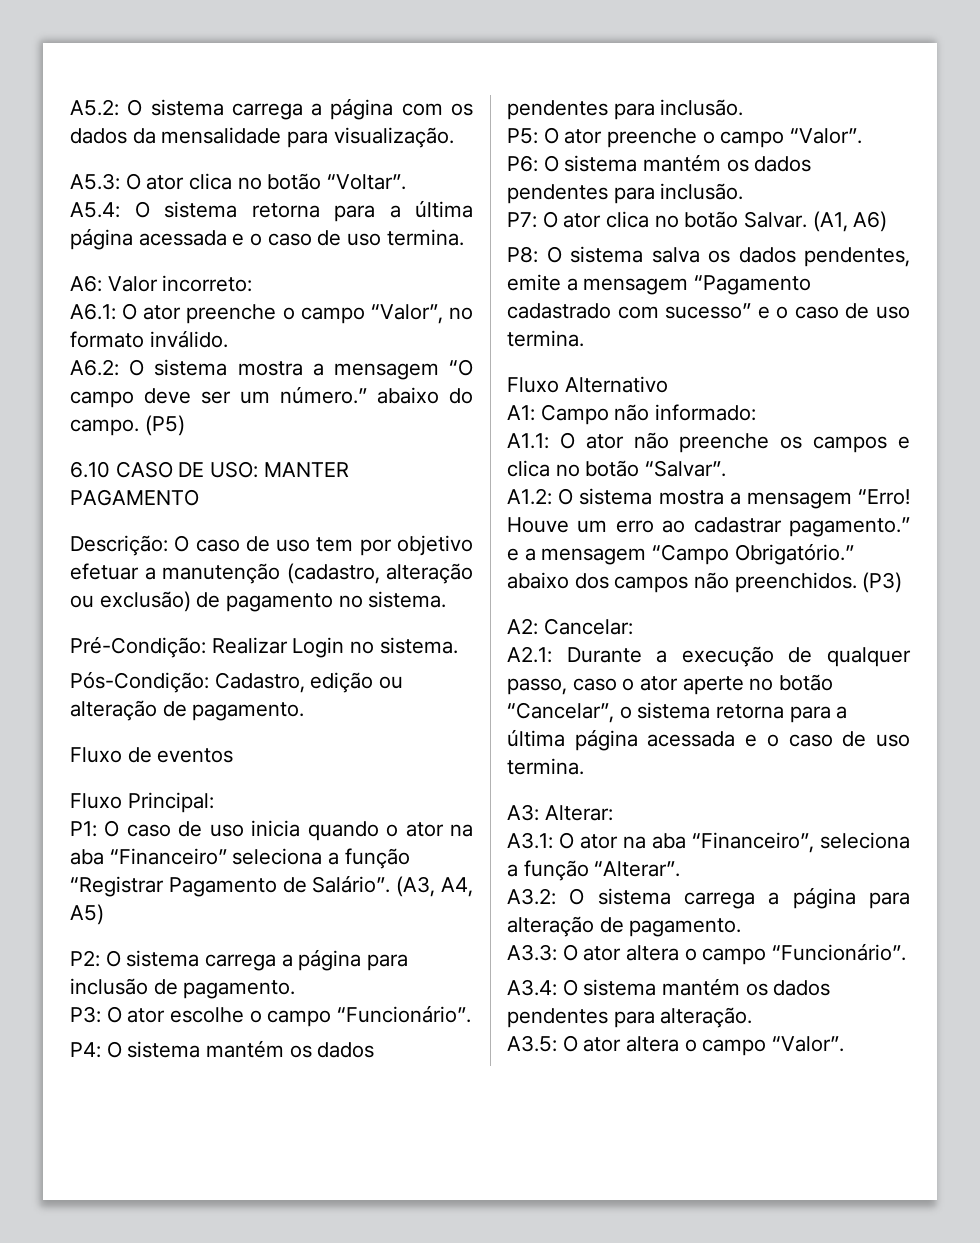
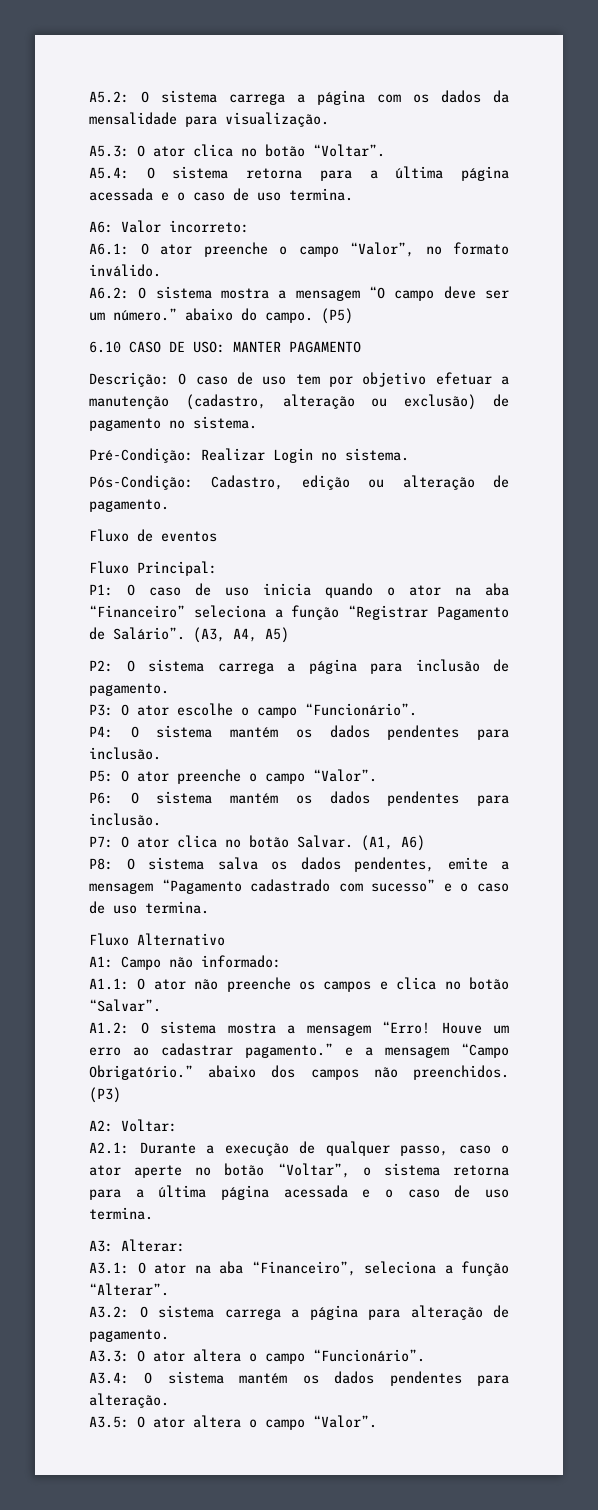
- A2: Cancelar:
+ A2: Voltar:
- A2.1: Durante a execução de qualquer passo, caso o ator aperte no botão “Cancelar”, o sistema retorna para a última página acessada e o caso de uso termina.
+ A2.1: Durante a execução de qualquer passo, caso o ator aperte no botão “Voltar”, o sistema retorna para a última página acessada e o caso de uso termina.

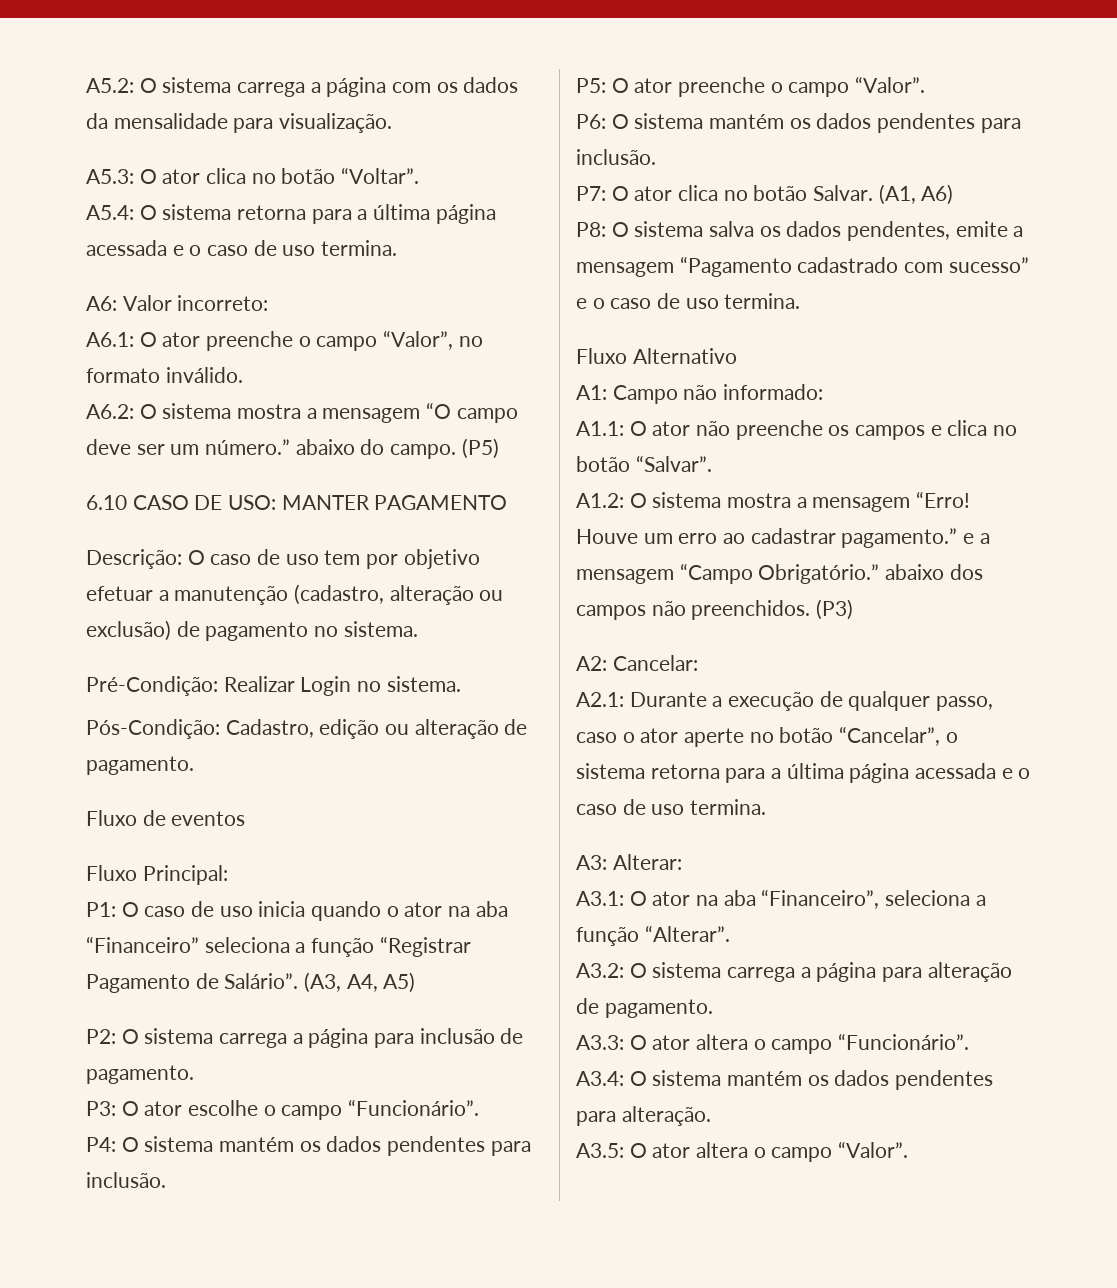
- A2: Voltar:
+ A2: Cancelar:
- A2.1: Durante a execução de qualquer passo, caso o ator aperte no botão “Voltar”, o sistema retorna para a última página acessada e o caso de uso termina.
+ A2.1: Durante a execução de qualquer passo, caso o ator aperte no botão “Cancelar”, o sistema retorna para a última página acessada e o caso de uso termina.

